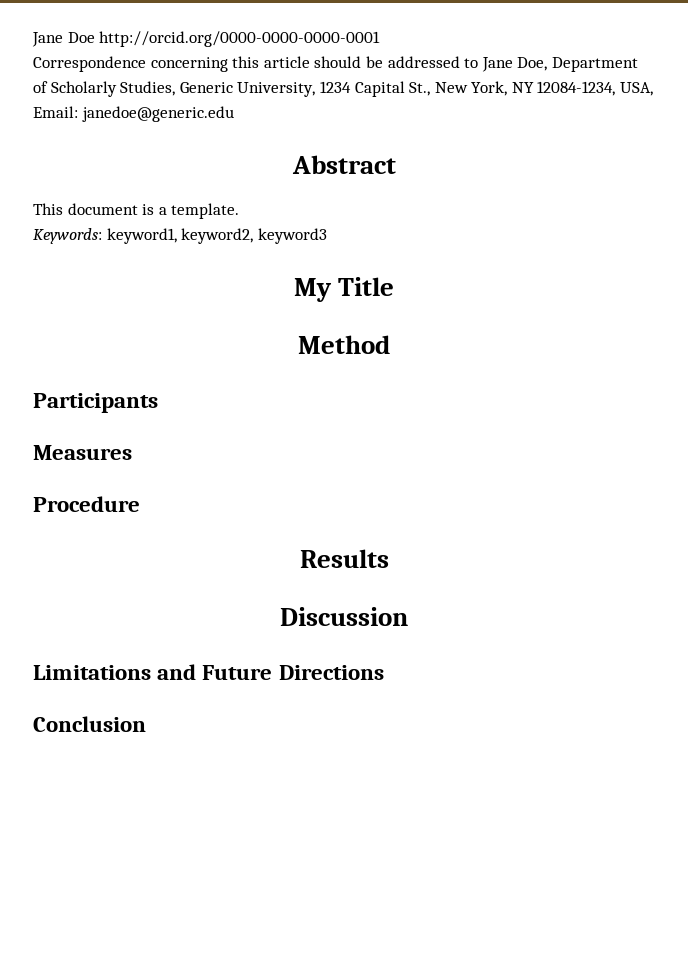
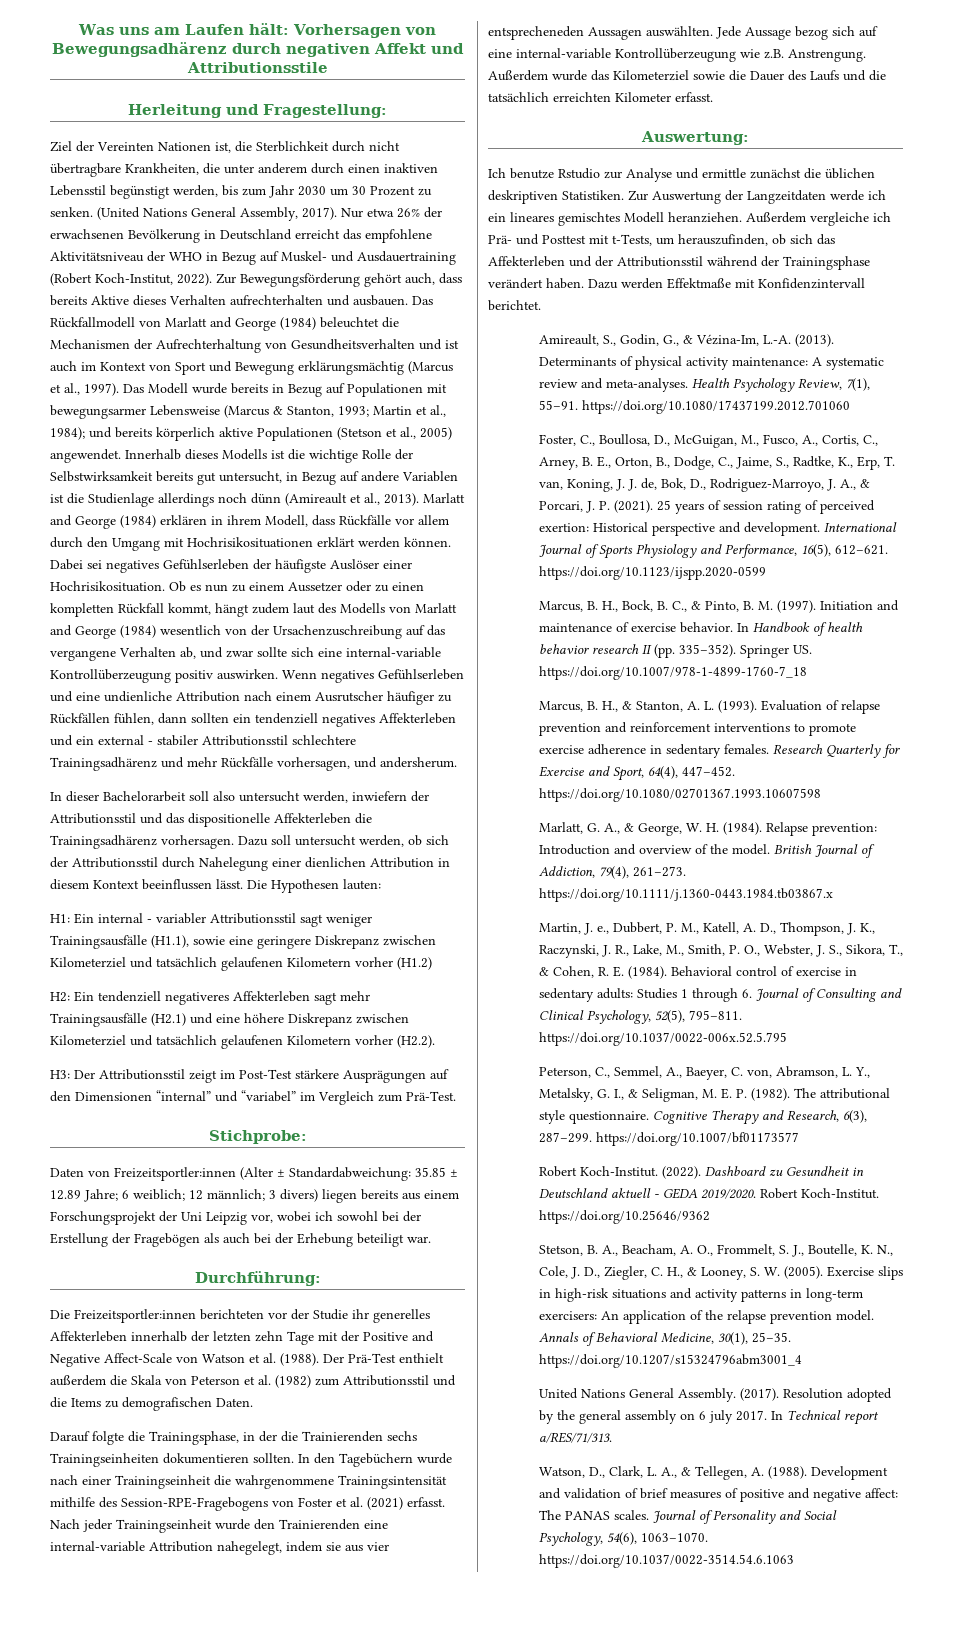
- Jane Doe http://orcid.org/0000-0000-0000-0001
- Correspondence concerning this article should be addressed to Jane Doe, Department of Scholarly Studies, Generic University, 1234 Capital St., New York, NY 12084-1234, USA, Email: janedoe@generic.edu
- Abstract
- This document is a template.
- Keywords: keyword1, keyword2, keyword3
- My Title
- Method
- Participants
- Measures
- Procedure
- Results
- Discussion
- Limitations and Future Directions
- Conclusion
+ Was uns am Laufen hält: Vorhersagen von Bewegungsadhärenz durch negativen Affekt und Attributionsstile
+ Herleitung und Fragestellung:
+ Ziel der Vereinten Nationen ist, die Sterblichkeit durch nicht übertragbare Krankheiten, die unter anderem durch einen inaktiven Lebensstil begünstigt werden, bis zum Jahr 2030 um 30 Prozent zu senken. (United Nations General Assembly, 2017). Nur etwa 26% der erwachsenen Bevölkerung in Deutschland erreicht das empfohlene Aktivitätsniveau der WHO in Bezug auf Muskel- und Ausdauertraining (Robert Koch-Institut, 2022). Zur Bewegungsförderung gehört auch, dass bereits Aktive dieses Verhalten aufrechterhalten und ausbauen. Das Rückfallmodell von Marlatt and George (1984) beleuchtet die Mechanismen der Aufrechterhaltung von Gesundheitsverhalten und ist auch im Kontext von Sport und Bewegung erklärungsmächtig (Marcus et al., 1997). Das Modell wurde bereits in Bezug auf Populationen mit bewegungsarmer Lebensweise (Marcus & Stanton, 1993; Martin et al., 1984); und bereits körperlich aktive Populationen (Stetson et al., 2005) angewendet. Innerhalb dieses Modells ist die wichtige Rolle der Selbstwirksamkeit bereits gut untersucht, in Bezug auf andere Variablen ist die Studienlage allerdings noch dünn (Amireault et al., 2013). Marlatt and George (1984) erklären in ihrem Modell, dass Rückfälle vor allem durch den Umgang mit Hochrisikosituationen erklärt werden können. Dabei sei negatives Gefühlserleben der häufigste Auslöser einer Hochrisikosituation. Ob es nun zu einem Aussetzer oder zu einen kompletten Rückfall kommt, hängt zudem laut des Modells von Marlatt and George (1984) wesentlich von der Ursachenzuschreibung auf das vergangene Verhalten ab, und zwar sollte sich eine internal-variable Kontrollüberzeugung positiv auswirken. Wenn negatives Gefühlserleben und eine undienliche Attribution nach einem Ausrutscher häufiger zu Rückfällen fühlen, dann sollten ein tendenziell negatives Affekterleben und ein external - stabiler Attributionsstil schlechtere Trainingsadhärenz und mehr Rückfälle vorhersagen, und andersherum.
+ In dieser Bachelorarbeit soll also untersucht werden, inwiefern der Attributionsstil und das dispositionelle Affekterleben die Trainingsadhärenz vorhersagen. Dazu soll untersucht werden, ob sich der Attributionsstil durch Nahelegung einer dienlichen Attribution in diesem Kontext beeinflussen lässt. Die Hypothesen lauten:
+ H1: Ein internal - variabler Attributionsstil sagt weniger Trainingsausfälle (H1.1), sowie eine geringere Diskrepanz zwischen Kilometerziel und tatsächlich gelaufenen Kilometern vorher (H1.2)
+ H2: Ein tendenziell negativeres Affekterleben sagt mehr Trainingsausfälle (H2.1) und eine höhere Diskrepanz zwischen Kilometerziel und tatsächlich gelaufenen Kilometern vorher (H2.2).
+ H3: Der Attributionsstil zeigt im Post-Test stärkere Ausprägungen auf den Dimensionen “internal” und “variabel” im Vergleich zum Prä-Test.
+ Stichprobe:
+ Daten von Freizeitsportler:innen (Alter ± Standardabweichung: 35.85 ± 12.89 Jahre; 6 weiblich; 12 männlich; 3 divers) liegen bereits aus einem Forschungsprojekt der Uni Leipzig vor, wobei ich sowohl bei der Erstellung der Fragebögen als auch bei der Erhebung beteiligt war.
+ Durchführung:
+ Die Freizeitsportler:innen berichteten vor der Studie ihr generelles Affekterleben innerhalb der letzten zehn Tage mit der Positive and Negative Affect-Scale von Watson et al. (1988). Der Prä-Test enthielt außerdem die Skala von Peterson et al. (1982) zum Attributionsstil und die Items zu demografischen Daten.
+ Darauf folgte die Trainingsphase, in der die Trainierenden sechs Trainingseinheiten dokumentieren sollten. In den Tagebüchern wurde nach einer Trainingseinheit die wahrgenommene Trainingsintensität mithilfe des Session-RPE-Fragebogens von Foster et al. (2021) erfasst. Nach jeder Trainingseinheit wurde den Trainierenden eine internal-variable Attribution nahegelegt, indem sie aus vier entsprecheneden Aussagen auswählten. Jede Aussage bezog sich auf eine internal-variable Kontrollüberzeugung wie z.B. Anstrengung. Außerdem wurde das Kilometerziel sowie die Dauer des Laufs und die tatsächlich erreichten Kilometer erfasst.
+ Auswertung:
+ Ich benutze Rstudio zur Analyse und ermittle zunächst die üblichen deskriptiven Statistiken. Zur Auswertung der Langzeitdaten werde ich ein lineares gemischtes Modell heranziehen. Außerdem vergleiche ich Prä- und Posttest mit t-Tests, um herauszufinden, ob sich das Affekterleben und der Attributionsstil während der Trainingsphase verändert haben. Dazu werden Effektmaße mit Konfidenzintervall berichtet.
+ Amireault, S., Godin, G., & Vézina-Im, L.-A. (2013). Determinants of physical activity maintenance: A systematic review and meta-analyses. Health Psychology Review, 7(1), 55–91. https://doi.org/10.1080/17437199.2012.701060
+ Foster, C., Boullosa, D., McGuigan, M., Fusco, A., Cortis, C., Arney, B. E., Orton, B., Dodge, C., Jaime, S., Radtke, K., Erp, T. van, Koning, J. J. de, Bok, D., Rodriguez-Marroyo, J. A., & Porcari, J. P. (2021). 25 years of session rating of perceived exertion: Historical perspective and development. International Journal of Sports Physiology and Performance, 16(5), 612–621. https://doi.org/10.1123/ijspp.2020-0599
+ Marcus, B. H., Bock, B. C., & Pinto, B. M. (1997). Initiation and maintenance of exercise behavior. In Handbook of health behavior research II (pp. 335–352). Springer US. https://doi.org/10.1007/978-1-4899-1760-7_18
+ Marcus, B. H., & Stanton, A. L. (1993). Evaluation of relapse prevention and reinforcement interventions to promote exercise adherence in sedentary females. Research Quarterly for Exercise and Sport, 64(4), 447–452. https://doi.org/10.1080/02701367.1993.10607598
+ Marlatt, G. A., & George, W. H. (1984). Relapse prevention: Introduction and overview of the model. British Journal of Addiction, 79(4), 261–273. https://doi.org/10.1111/j.1360-0443.1984.tb03867.x
+ Martin, J. e., Dubbert, P. M., Katell, A. D., Thompson, J. K., Raczynski, J. R., Lake, M., Smith, P. O., Webster, J. S., Sikora, T., & Cohen, R. E. (1984). Behavioral control of exercise in sedentary adults: Studies 1 through 6. Journal of Consulting and Clinical Psychology, 52(5), 795–811. https://doi.org/10.1037/0022-006x.52.5.795
+ Peterson, C., Semmel, A., Baeyer, C. von, Abramson, L. Y., Metalsky, G. I., & Seligman, M. E. P. (1982). The attributional style questionnaire. Cognitive Therapy and Research, 6(3), 287–299. https://doi.org/10.1007/bf01173577
+ Robert Koch-Institut. (2022). Dashboard zu Gesundheit in Deutschland aktuell - GEDA 2019/2020. Robert Koch-Institut. https://doi.org/10.25646/9362
+ Stetson, B. A., Beacham, A. O., Frommelt, S. J., Boutelle, K. N., Cole, J. D., Ziegler, C. H., & Looney, S. W. (2005). Exercise slips in high-risk situations and activity patterns in long-term exercisers: An application of the relapse prevention model. Annals of Behavioral Medicine, 30(1), 25–35. https://doi.org/10.1207/s15324796abm3001_4
+ United Nations General Assembly. (2017). Resolution adopted by the general assembly on 6 july 2017. In Technical report a/RES/71/313.
+ Watson, D., Clark, L. A., & Tellegen, A. (1988). Development and validation of brief measures of positive and negative affect: The PANAS scales. Journal of Personality and Social Psychology, 54(6), 1063–1070. https://doi.org/10.1037/0022-3514.54.6.1063

